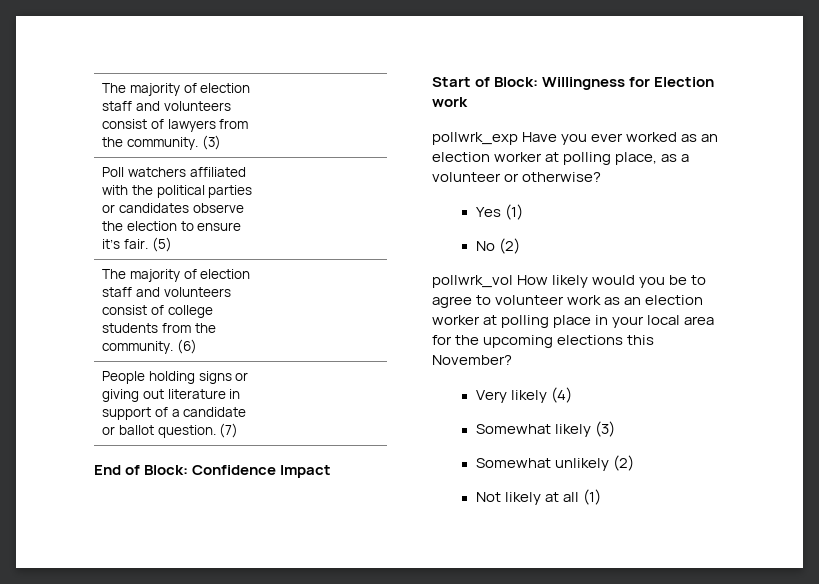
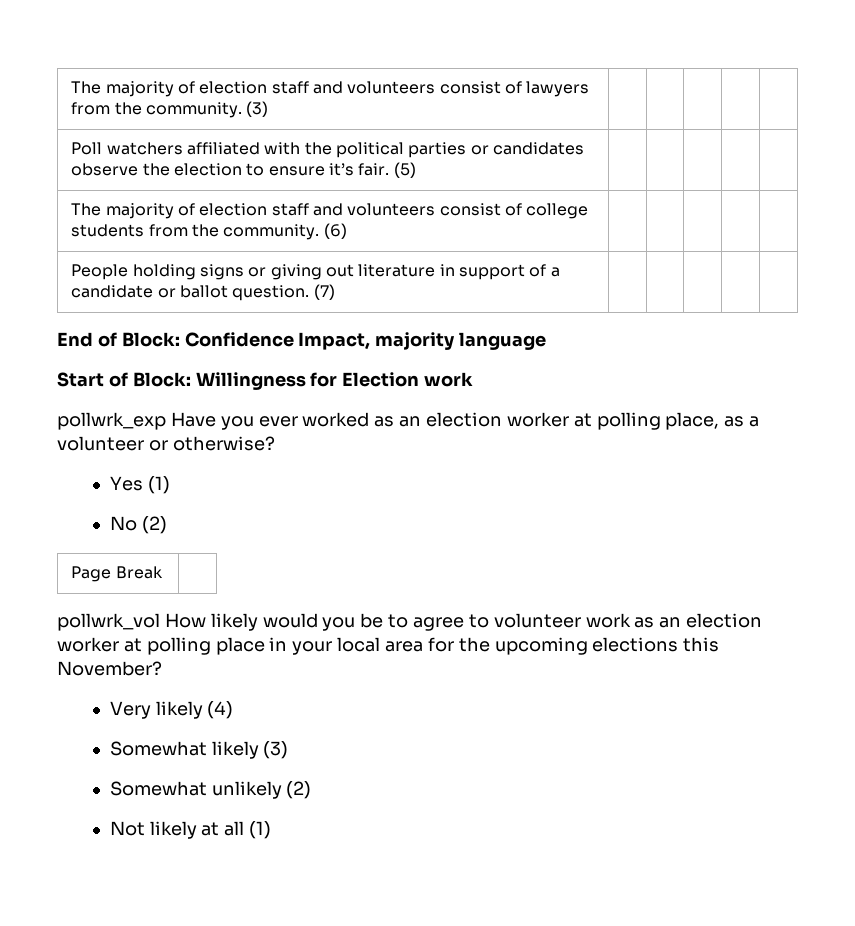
- End of Block: Confidence Impact
+ End of Block: Confidence Impact, majority language
+ Page Break |

